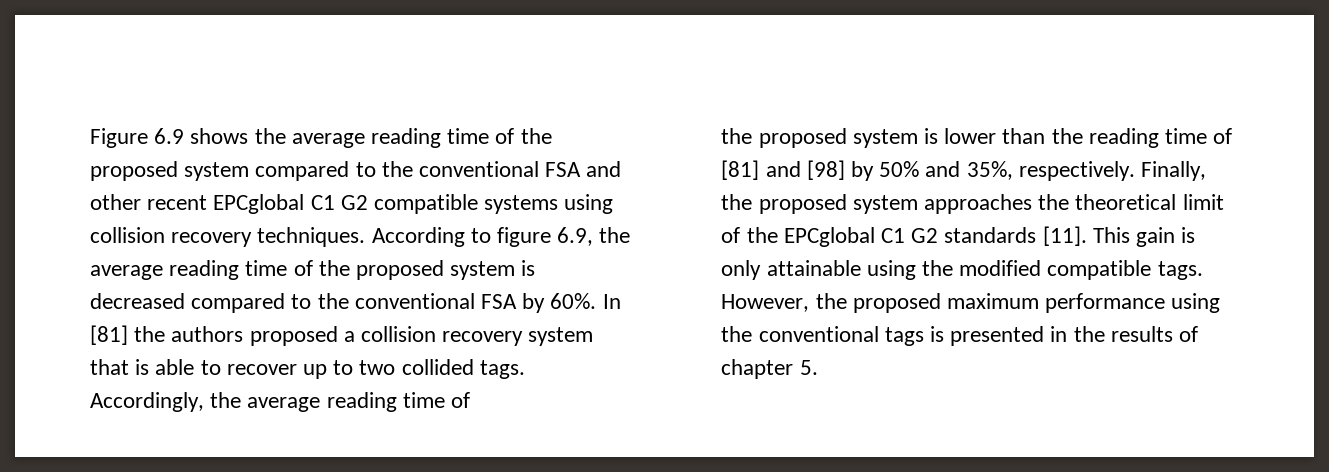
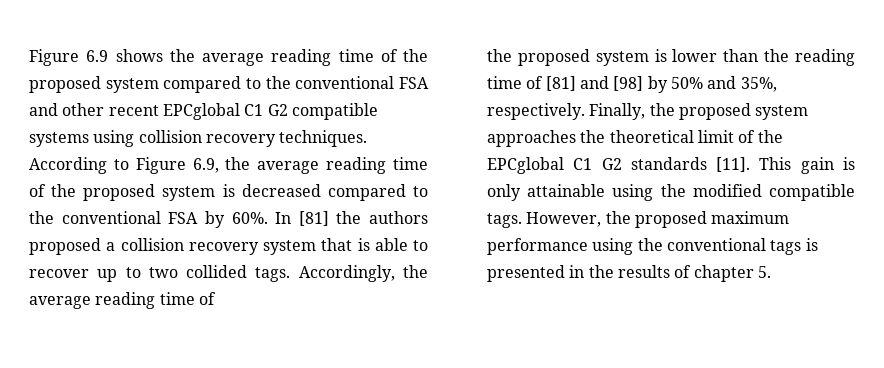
- According to figure 6.9, the average reading time of the proposed system is decreased compared to the conventional FSA by 60%.
+ According to Figure 6.9, the average reading time of the proposed system is decreased compared to the conventional FSA by 60%.

